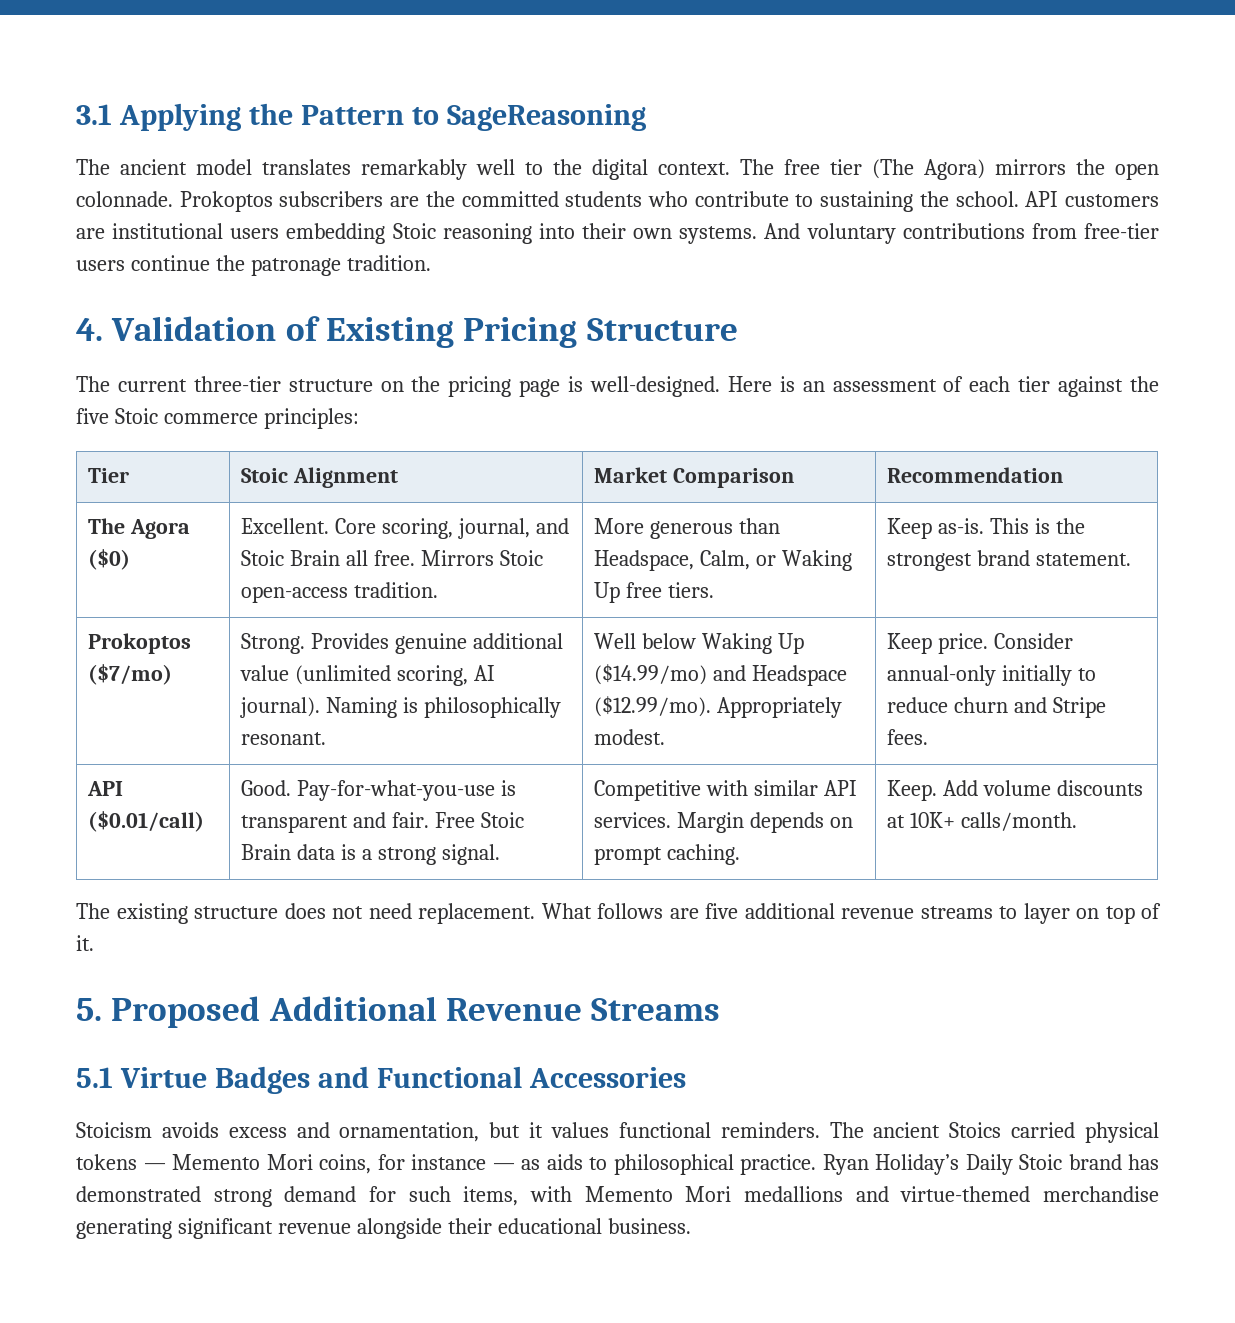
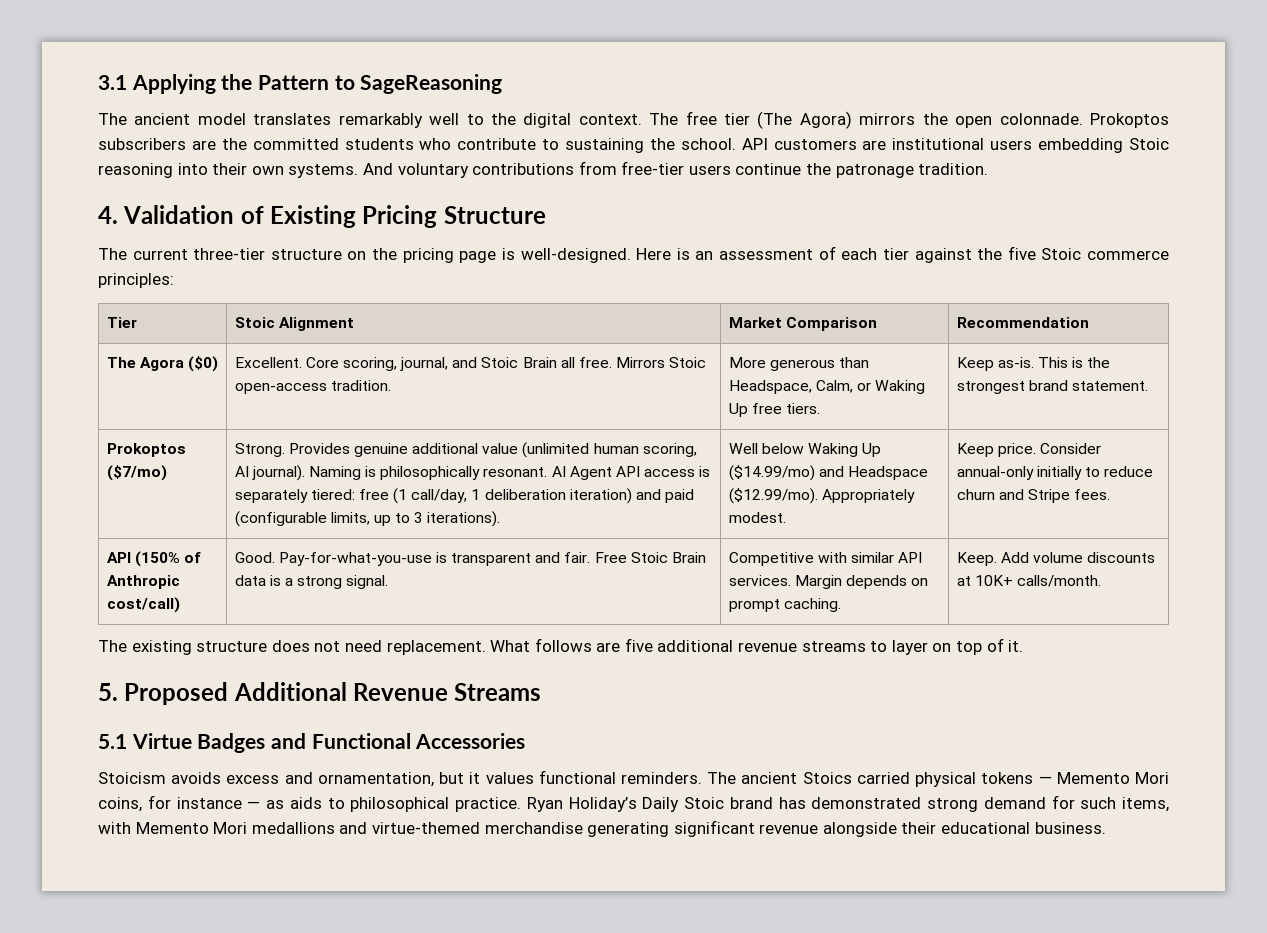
- Provides genuine additional value (unlimited scoring, AI journal).
+ Provides genuine additional value (unlimited human scoring, AI journal).
+ AI Agent API access is separately tiered: free (1 call/day, 1 deliberation iteration) and paid (configurable limits, up to 3 iterations).
- API ($0.01/call) | Good. Pay-for-what-you-use is transparent and fair. Free Stoic Brain data is a strong signal. | Competitive with similar API services. Margin depends on prompt caching. | Keep. Add volume discounts at 10K+ calls/month.
+ API (150% of Anthropic cost/call) | Good. Pay-for-what-you-use is transparent and fair. Free Stoic Brain data is a strong signal. | Competitive with similar API services. Margin depends on prompt caching. | Keep. Add volume discounts at 10K+ calls/month.

